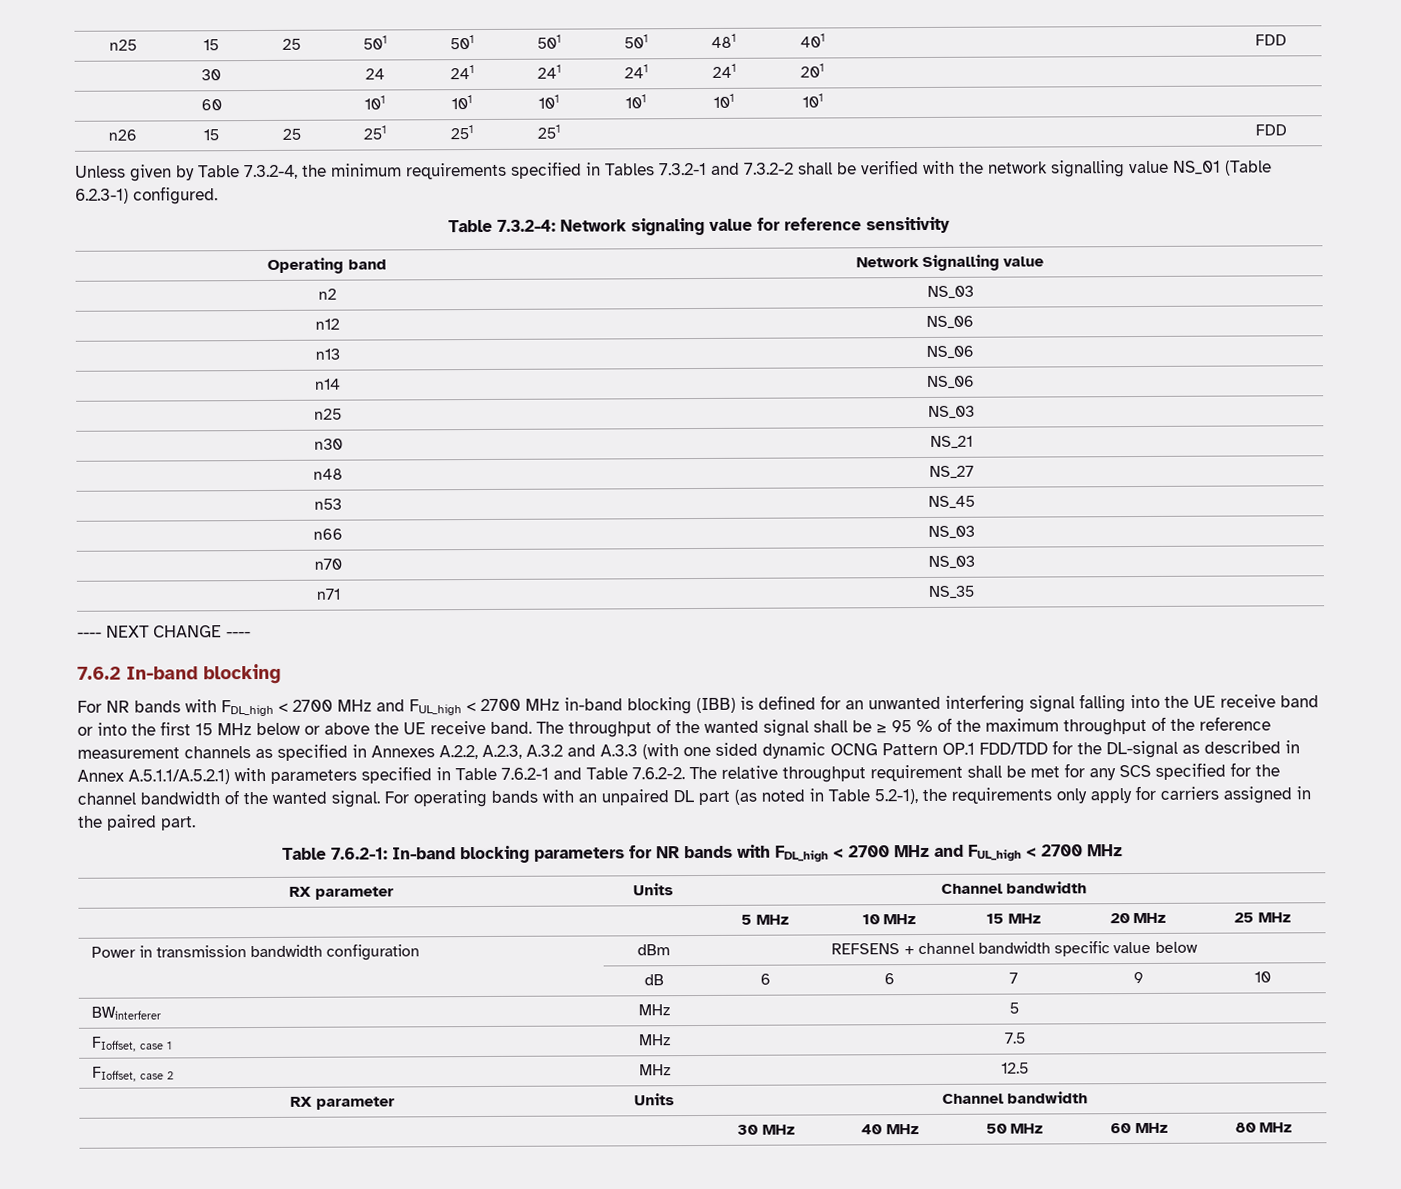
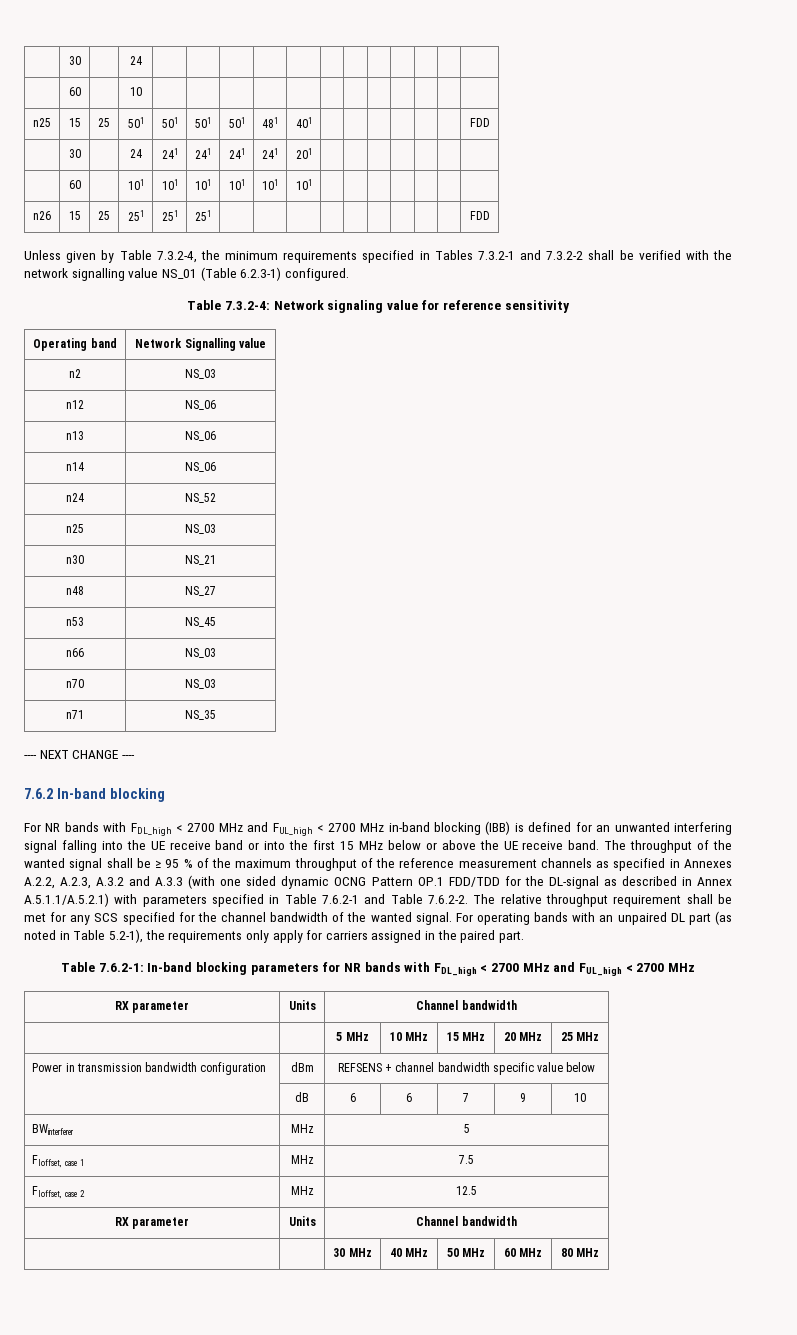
+ | 30 | | 24 | | | | | | | | | | | |
+ | 60 | | 10 | | | | | | | | | | | |
+ n24 | NS_52

